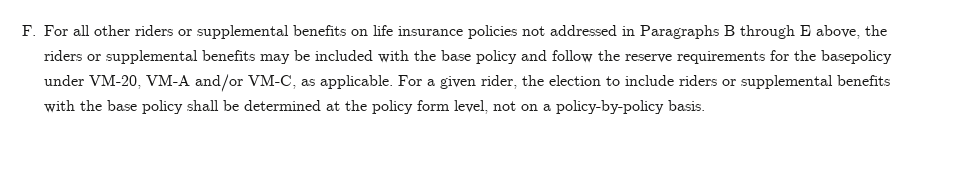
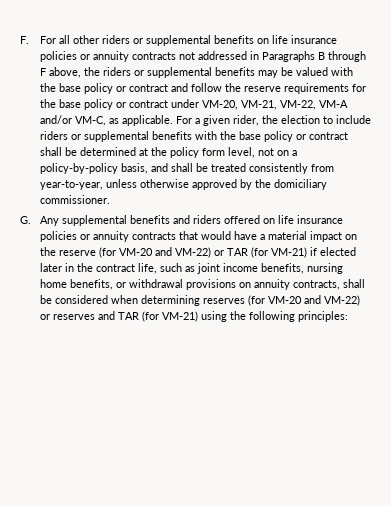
- F. For all other riders or supplemental benefits on life insurance policies not addressed in Paragraphs B through E above, the riders or supplemental benefits may be included with the base policy and follow the reserve requirements for the basepolicy under VM-20, VM-A and/or VM-C, as applicable.
+ F. For all other riders or supplemental benefits on life insurance policies or annuity contracts not addressed in Paragraphs B through F above, the riders or supplemental benefits may be valued with the base policy or contract and follow the reserve requirements for the base policy or contract under VM-20, VM-21, VM-22, VM-A and/or VM-C, as applicable.
- For a given rider, the election to include riders or supplemental benefits with the base policy shall be determined at the policy form level, not on a policy-by-policy basis.
+ For a given rider, the election to include riders or supplemental benefits with the base policy or contract shall be determined at the policy form level, not on a policy-by-policy basis, and shall be treated consistently from year-to-year, unless otherwise approved by the domiciliary commissioner.
+ G. Any supplemental benefits and riders offered on life insurance policies or annuity contracts that would have a material impact on the reserve (for VM-20 and VM-22) or TAR (for VM-21) if elected later in the contract life, such as joint income benefits, nursing home benefits, or withdrawal provisions on annuity contracts, shall be considered when determining reserves (for VM-20 and VM-22) or reserves and TAR (for VM-21) using the following principles:

